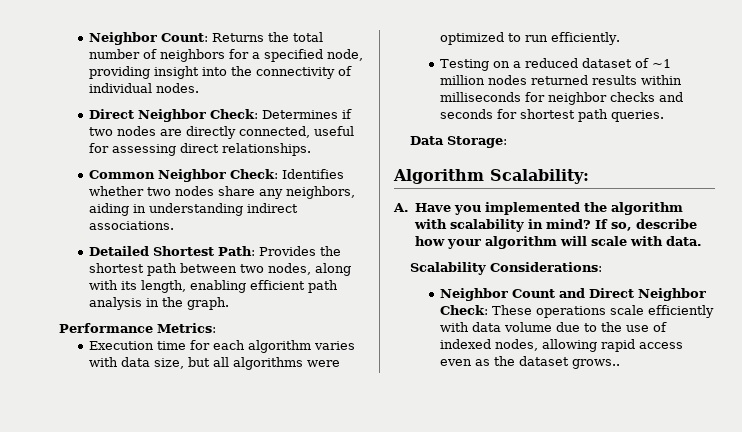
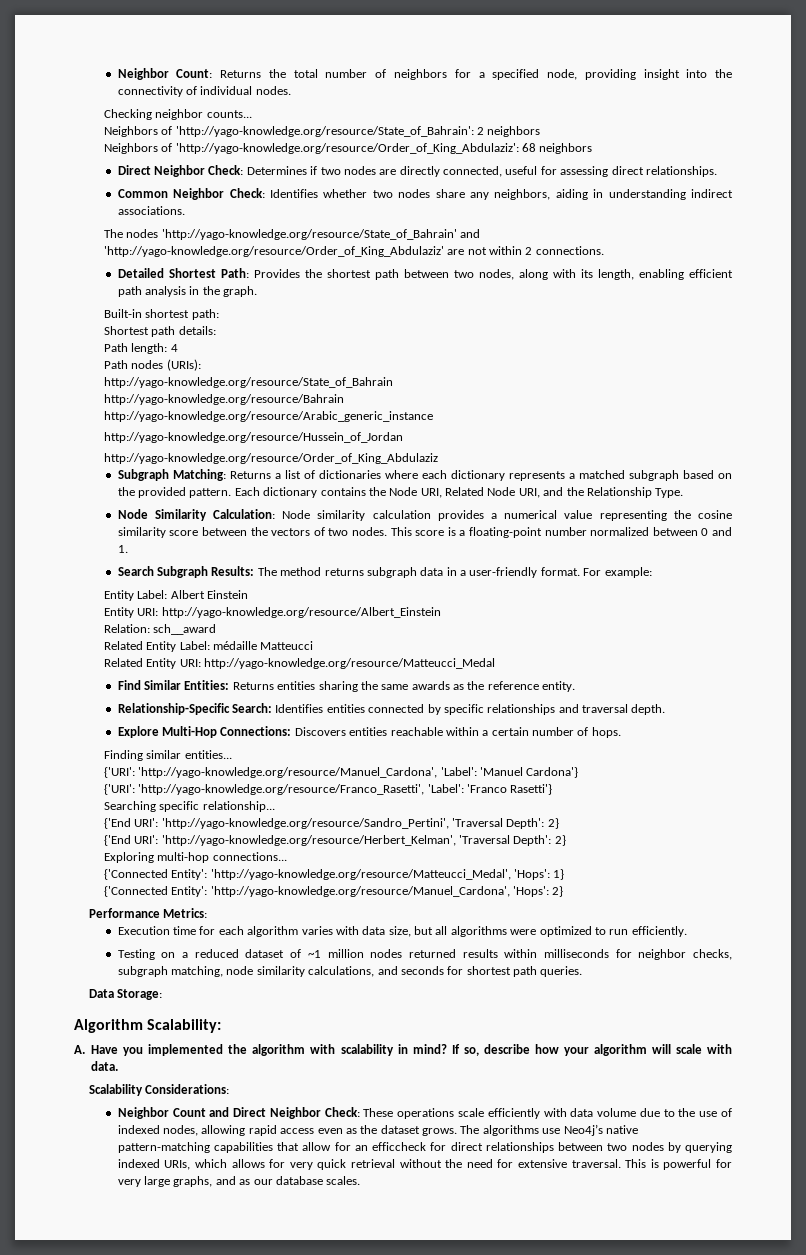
+ Checking neighbor counts...
+ Neighbors of 'http://yago-knowledge.org/resource/State_of_Bahrain': 2 neighbors
+ Neighbors of 'http://yago-knowledge.org/resource/Order_of_King_Abdulaziz': 68 neighbors
+ The nodes 'http://yago-knowledge.org/resource/State_of_Bahrain' and 'http://yago-knowledge.org/resource/Order_of_King_Abdulaziz' are not within 2 connections.
+ Built-in shortest path:
+ Shortest path details:
+ Path length: 4
+ Path nodes (URIs):
+ http://yago-knowledge.org/resource/State_of_Bahrain
+ http://yago-knowledge.org/resource/Bahrain
+ http://yago-knowledge.org/resource/Arabic_generic_instance
+ http://yago-knowledge.org/resource/Hussein_of_Jordan
+ http://yago-knowledge.org/resource/Order_of_King_Abdulaziz
+ Subgraph Matching: Returns a list of dictionaries where each dictionary represents a matched subgraph based on the provided pattern. Each dictionary contains the Node URI, Related Node URI, and the Relationship Type.
+ Node Similarity Calculation: Node similarity calculation provides a numerical value representing the cosine similarity score between the vectors of two nodes. This score is a floating-point number normalized between 0 and 1.
+ Search Subgraph Results: The method returns subgraph data in a user-friendly format. For example:
+ Entity Label: Albert Einstein
+ Entity URI: http://yago-knowledge.org/resource/Albert_Einstein
+ Relation: sch__award
+ Related Entity Label: médaille Matteucci
+ Related Entity URI: http://yago-knowledge.org/resource/Matteucci_Medal
+ Find Similar Entities: Returns entities sharing the same awards as the reference entity.
+ Relationship-Specific Search: Identifies entities connected by specific relationships and traversal depth.
+ Explore Multi-Hop Connections: Discovers entities reachable within a certain number of hops.
+ Finding similar entities...
+ {'URI': 'http://yago-knowledge.org/resource/Manuel_Cardona', 'Label': 'Manuel Cardona'}
+ {'URI': 'http://yago-knowledge.org/resource/Franco_Rasetti', 'Label': 'Franco Rasetti'}
+ Searching specific relationship...
+ {'End URI': 'http://yago-knowledge.org/resource/Sandro_Pertini', 'Traversal Depth': 2}
+ {'End URI': 'http://yago-knowledge.org/resource/Herbert_Kelman', 'Traversal Depth': 2}
+ Exploring multi-hop connections...
+ {'Connected Entity': 'http://yago-knowledge.org/resource/Matteucci_Medal', 'Hops': 1}
+ {'Connected Entity': 'http://yago-knowledge.org/resource/Manuel_Cardona', 'Hops': 2}
- Testing on a reduced dataset of ~1 million nodes returned results within milliseconds for neighbor checks and seconds for shortest path queries.
+ Testing on a reduced dataset of ~1 million nodes returned results within milliseconds for neighbor checks, subgraph matching, node similarity calculations, and seconds for shortest path queries.
- Neighbor Count and Direct Neighbor Check: These operations scale efficiently with data volume due to the use of indexed nodes, allowing rapid access even as the dataset grows..
+ Neighbor Count and Direct Neighbor Check: These operations scale efficiently with data volume due to the use of indexed nodes, allowing rapid access even as the dataset grows. The algorithms use Neo4j’s native pattern-matching capabilities that allow for an efficcheck for direct relationships between two nodes by querying indexed URIs, which allows for very quick retrieval without the need for extensive traversal. This is powerful for very large graphs, and as our database scales.

